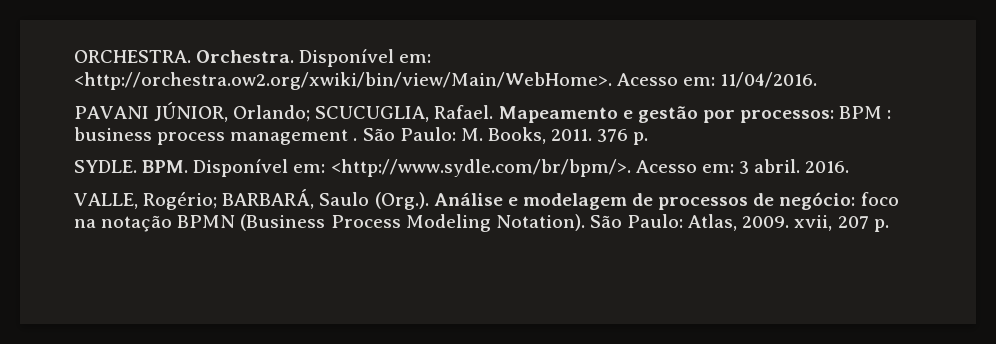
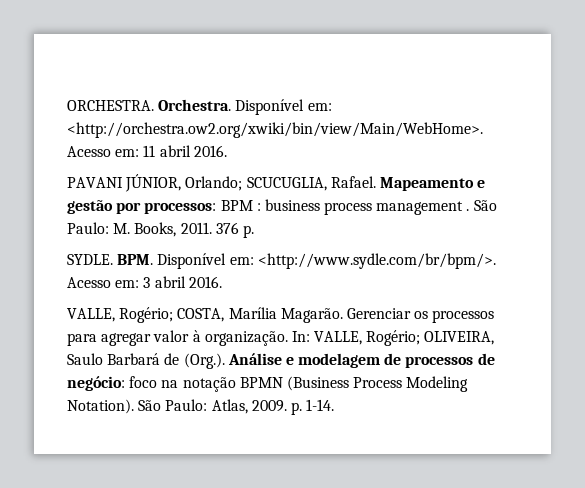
- Disponível em: <http://orchestra.ow2.org/xwiki/bin/view/Main/WebHome>. Acesso em: 11/04/2016.
+ Disponível em: <http://orchestra.ow2.org/xwiki/bin/view/Main/WebHome>. Acesso em: 11 abril 2016.
- BPM. Disponível em: <http://www.sydle.com/br/bpm/>. Acesso em: 3 abril. 2016.
+ BPM. Disponível em: <http://www.sydle.com/br/bpm/>. Acesso em: 3 abril 2016.
- VALLE, Rogério; BARBARÁ, Saulo (Org.). Análise e modelagem de processos de negócio: foco na notação BPMN (Business Process Modeling Notation).
+ VALLE, Rogério; COSTA, Marília Magarão. Gerenciar os processos para agregar valor à organização. In: VALLE, Rogério; OLIVEIRA, Saulo Barbará de (Org.). Análise e modelagem de processos de negócio: foco na notação BPMN (Business Process Modeling Notation).
- São Paulo: Atlas, 2009. xvii, 207 p.
+ São Paulo: Atlas, 2009. p. 1-14.

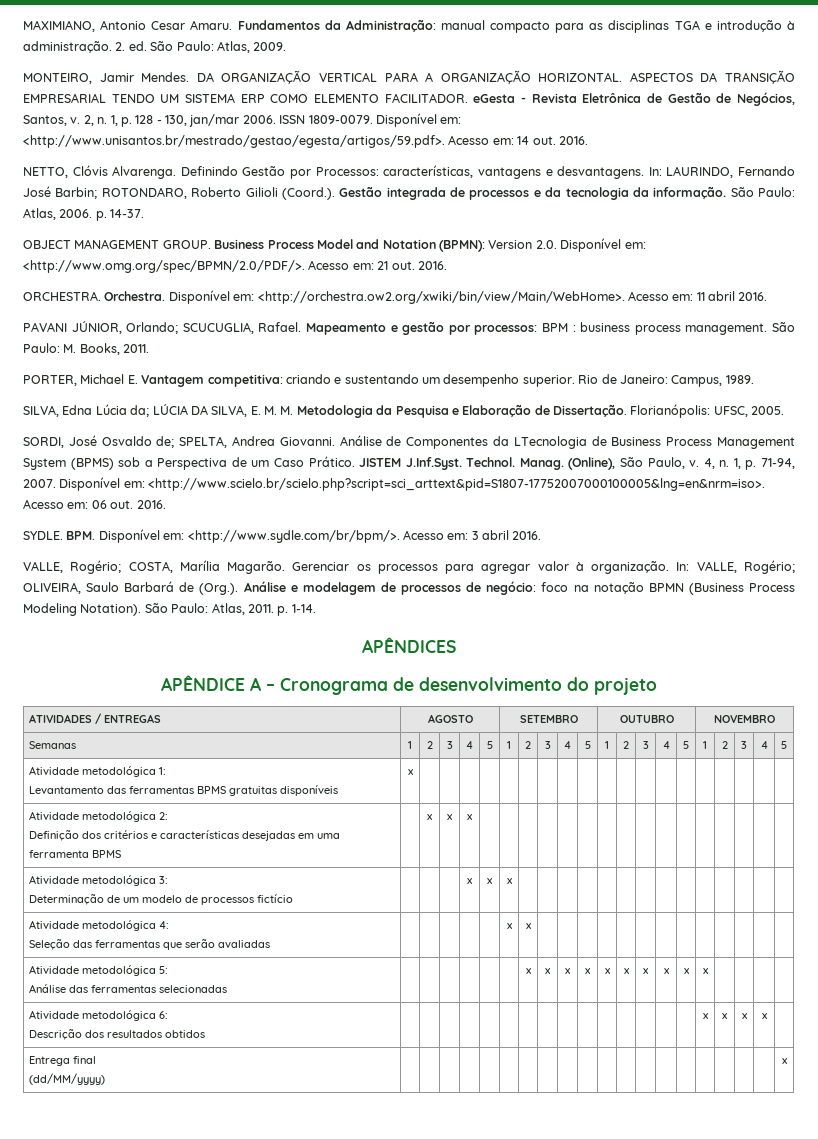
+ MAXIMIANO, Antonio Cesar Amaru. Fundamentos da Administração: manual compacto para as disciplinas TGA e introdução à administração. 2. ed. São Paulo: Atlas, 2009.
+ MONTEIRO, Jamir Mendes. DA ORGANIZAÇÃO VERTICAL PARA A ORGANIZAÇÃO HORIZONTAL. ASPECTOS DA TRANSIÇÃO EMPRESARIAL TENDO UM SISTEMA ERP COMO ELEMENTO FACILITADOR. eGesta - Revista Eletrônica de Gestão de Negócios, Santos, v. 2, n. 1, p. 128 - 130, jan/mar 2006. ISSN 1809-0079. Disponível em: <http://www.unisantos.br/mestrado/gestao/egesta/artigos/59.pdf>. Acesso em: 14 out. 2016.
+ NETTO, Clóvis Alvarenga. Definindo Gestão por Processos: características, vantagens e desvantagens. In: LAURINDO, Fernando José Barbin; ROTONDARO, Roberto Gilioli (Coord.). Gestão integrada de processos e da tecnologia da informação. São Paulo: Atlas, 2006. p. 14-37.
+ OBJECT MANAGEMENT GROUP. Business Process Model and Notation (BPMN): Version 2.0. Disponível em: <http://www.omg.org/spec/BPMN/2.0/PDF/>. Acesso em: 21 out. 2016.
- Mapeamento e gestão por processos: BPM : business process management .
+ Mapeamento e gestão por processos: BPM : business process management.
- São Paulo: M. Books, 2011. 376 p.
+ São Paulo: M. Books, 2011.
+ PORTER, Michael E. Vantagem competitiva: criando e sustentando um desempenho superior. Rio de Janeiro: Campus, 1989.
+ SILVA, Edna Lúcia da; LÚCIA DA SILVA, E. M. M. Metodologia da Pesquisa e Elaboração de Dissertação. Florianópolis: UFSC, 2005.
+ SORDI, José Osvaldo de; SPELTA, Andrea Giovanni. Análise de Componentes da LTecnologia de Business Process Management System (BPMS) sob a Perspectiva de um Caso Prático. JISTEM J.Inf.Syst. Technol. Manag. (Online), São Paulo, v. 4, n. 1, p. 71-94, 2007. Disponível em: <http://www.scielo.br/scielo.php?script=sci_arttext&pid=S1807-17752007000100005&lng=en&nrm=iso>. Acesso em: 06 out. 2016.
- São Paulo: Atlas, 2009. p. 1-14.
+ São Paulo: Atlas, 2011. p. 1-14.
+ APÊNDICES
+ APÊNDICE A – Cronograma de desenvolvimento do projeto
+ ATIVIDADES / ENTREGAS | AGOSTO | SETEMBRO | OUTUBRO | NOVEMBRO
+ Semanas | 1 | 2 | 3 | 4 | 5 | 1 | 2 | 3 | 4 | 5 | 1 | 2 | 3 | 4 | 5 | 1 | 2 | 3 | 4 | 5
+ Atividade metodológica 1:
+ Levantamento das ferramentas BPMS gratuitas disponíveis | x | | | | | | | | | | | | | | | | | | |
+ Atividade metodológica 2:
+ Definição dos critérios e características desejadas em uma ferramenta BPMS | | x | x | x | | | | | | | | | | | | | | | |
+ Atividade metodológica 3:
+ Determinação de um modelo de processos fictício | | | | x | x | x | | | | | | | | | | | | | |
+ Atividade metodológica 4:
+ Seleção das ferramentas que serão avaliadas | | | | | | x | x | | | | | | | | | | | | |
+ Atividade metodológica 5:
+ Análise das ferramentas selecionadas | | | | | | | x | x | x | x | x | x | x | x | x | x | | | |
+ Atividade metodológica 6:
+ Descrição dos resultados obtidos | | | | | | | | | | | | | | | | x | x | x | x |
+ Entrega final
+ (dd/MM/yyyy) | | | | | | | | | | | | | | | | | | | | x

